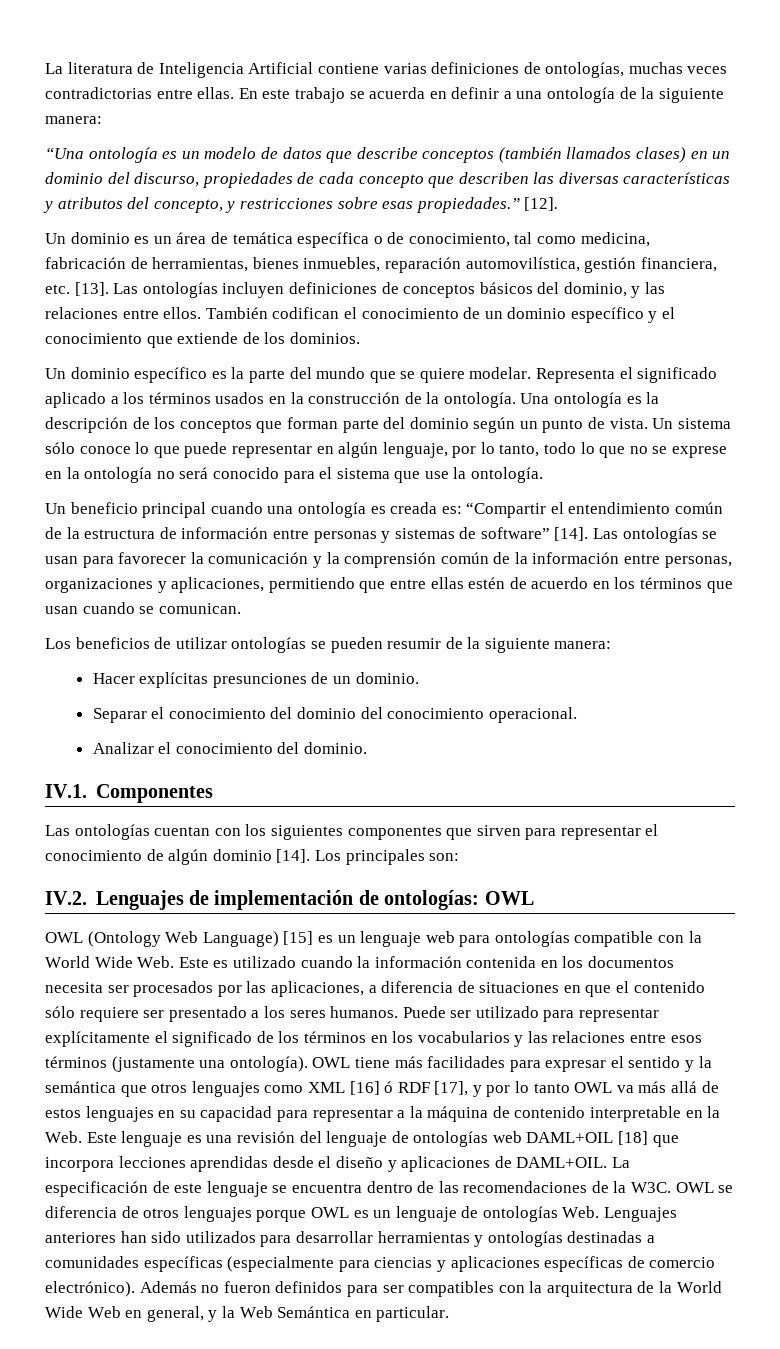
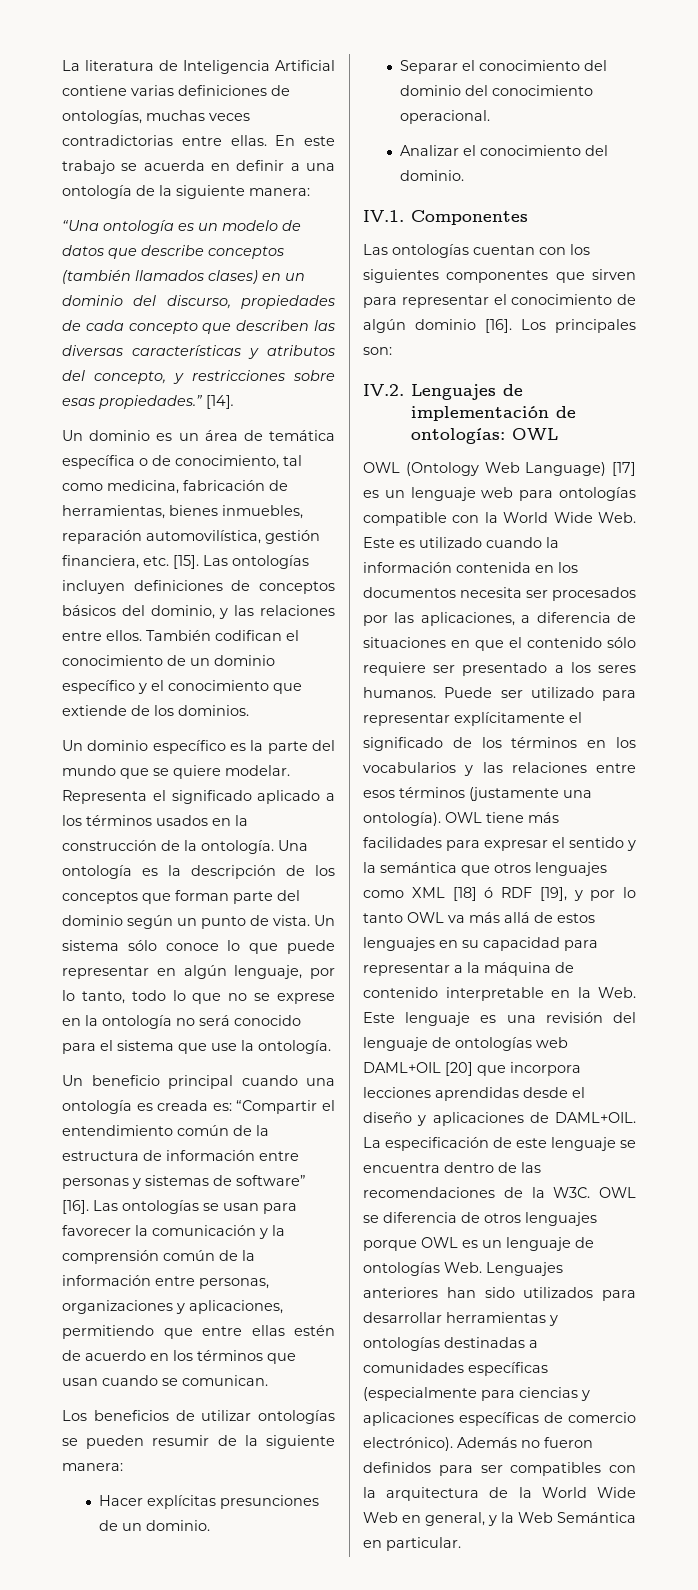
- [12].
+ [14].
- Un dominio es un área de temática específica o de conocimiento, tal como medicina, fabricación de herramientas, bienes inmuebles, reparación automovilística, gestión financiera, etc. [13].
+ Un dominio es un área de temática específica o de conocimiento, tal como medicina, fabricación de herramientas, bienes inmuebles, reparación automovilística, gestión financiera, etc. [15].
- Un beneficio principal cuando una ontología es creada es: “Compartir el entendimiento común de la estructura de información entre personas y sistemas de software” [14].
+ Un beneficio principal cuando una ontología es creada es: “Compartir el entendimiento común de la estructura de información entre personas y sistemas de software” [16].
- Las ontologías cuentan con los siguientes componentes que sirven para representar el conocimiento de algún dominio [14].
+ Las ontologías cuentan con los siguientes componentes que sirven para representar el conocimiento de algún dominio [16].
- OWL (Ontology Web Language) [15] es un lenguaje web para ontologías compatible con la World Wide Web. Este es utilizado cuando la información contenida en los documentos necesita ser procesados por las aplicaciones, a diferencia de situaciones en que el contenido sólo requiere ser presentado a los seres humanos.
+ OWL (Ontology Web Language) [17] es un lenguaje web para ontologías compatible con la World Wide Web. Este es utilizado cuando la información contenida en los documentos necesita ser procesados por las aplicaciones, a diferencia de situaciones en que el contenido sólo requiere ser presentado a los seres humanos.
- OWL tiene más facilidades para expresar el sentido y la semántica que otros lenguajes como XML [16] ó RDF [17], y por lo tanto OWL va más allá de estos lenguajes en su capacidad para representar a la máquina de contenido interpretable en la Web. Este lenguaje es una revisión del lenguaje de ontologías web DAML+OIL [18] que incorpora lecciones aprendidas desde el diseño y aplicaciones de DAML+OIL.
+ OWL tiene más facilidades para expresar el sentido y la semántica que otros lenguajes como XML [18] ó RDF [19], y por lo tanto OWL va más allá de estos lenguajes en su capacidad para representar a la máquina de contenido interpretable en la Web. Este lenguaje es una revisión del lenguaje de ontologías web DAML+OIL [20] que incorpora lecciones aprendidas desde el diseño y aplicaciones de DAML+OIL.

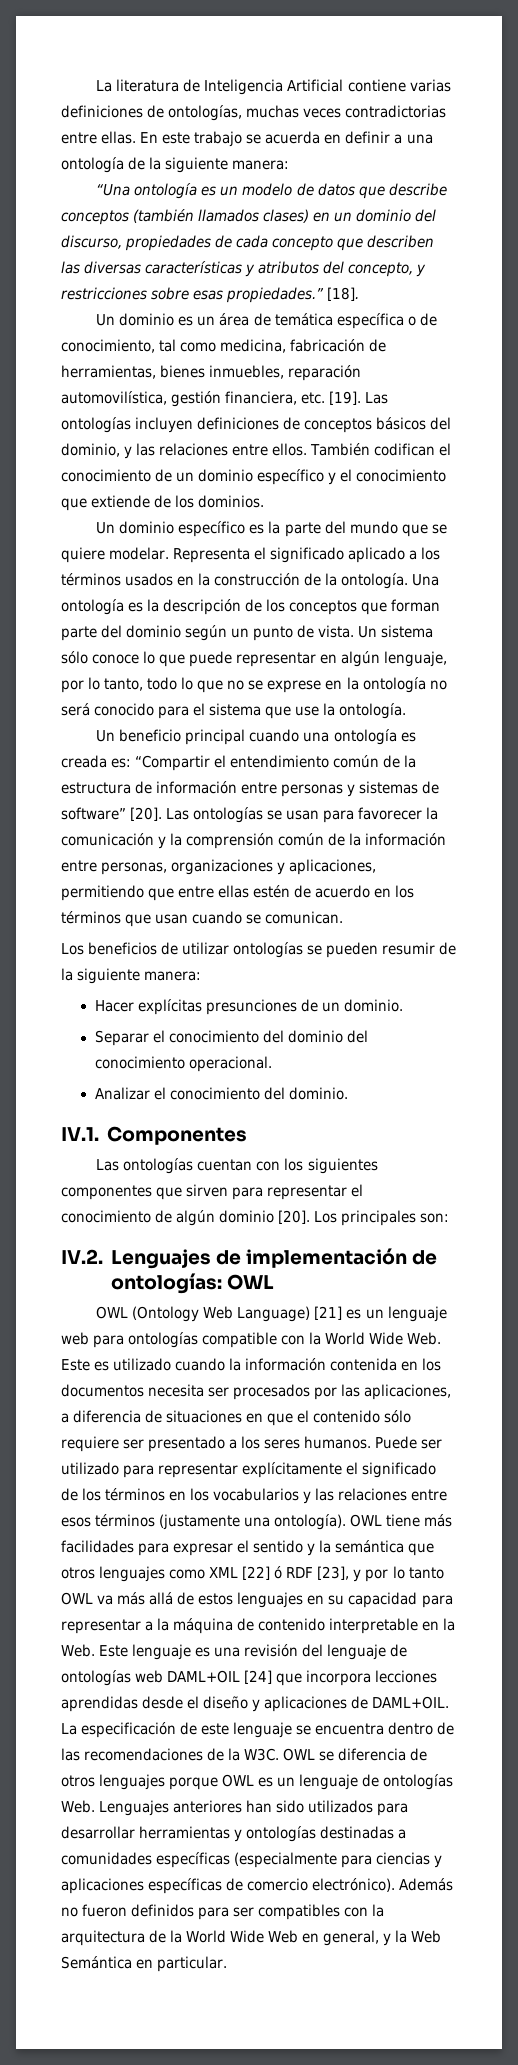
- [14].
+ [18].
- Un dominio es un área de temática específica o de conocimiento, tal como medicina, fabricación de herramientas, bienes inmuebles, reparación automovilística, gestión financiera, etc. [15].
+ Un dominio es un área de temática específica o de conocimiento, tal como medicina, fabricación de herramientas, bienes inmuebles, reparación automovilística, gestión financiera, etc. [19].
- Un beneficio principal cuando una ontología es creada es: “Compartir el entendimiento común de la estructura de información entre personas y sistemas de software” [16].
+ Un beneficio principal cuando una ontología es creada es: “Compartir el entendimiento común de la estructura de información entre personas y sistemas de software” [20].
- Las ontologías cuentan con los siguientes componentes que sirven para representar el conocimiento de algún dominio [16].
+ Las ontologías cuentan con los siguientes componentes que sirven para representar el conocimiento de algún dominio [20].
- OWL (Ontology Web Language) [17] es un lenguaje web para ontologías compatible con la World Wide Web. Este es utilizado cuando la información contenida en los documentos necesita ser procesados por las aplicaciones, a diferencia de situaciones en que el contenido sólo requiere ser presentado a los seres humanos.
+ OWL (Ontology Web Language) [21] es un lenguaje web para ontologías compatible con la World Wide Web. Este es utilizado cuando la información contenida en los documentos necesita ser procesados por las aplicaciones, a diferencia de situaciones en que el contenido sólo requiere ser presentado a los seres humanos.
- OWL tiene más facilidades para expresar el sentido y la semántica que otros lenguajes como XML [18] ó RDF [19], y por lo tanto OWL va más allá de estos lenguajes en su capacidad para representar a la máquina de contenido interpretable en la Web. Este lenguaje es una revisión del lenguaje de ontologías web DAML+OIL [20] que incorpora lecciones aprendidas desde el diseño y aplicaciones de DAML+OIL.
+ OWL tiene más facilidades para expresar el sentido y la semántica que otros lenguajes como XML [22] ó RDF [23], y por lo tanto OWL va más allá de estos lenguajes en su capacidad para representar a la máquina de contenido interpretable en la Web. Este lenguaje es una revisión del lenguaje de ontologías web DAML+OIL [24] que incorpora lecciones aprendidas desde el diseño y aplicaciones de DAML+OIL.

